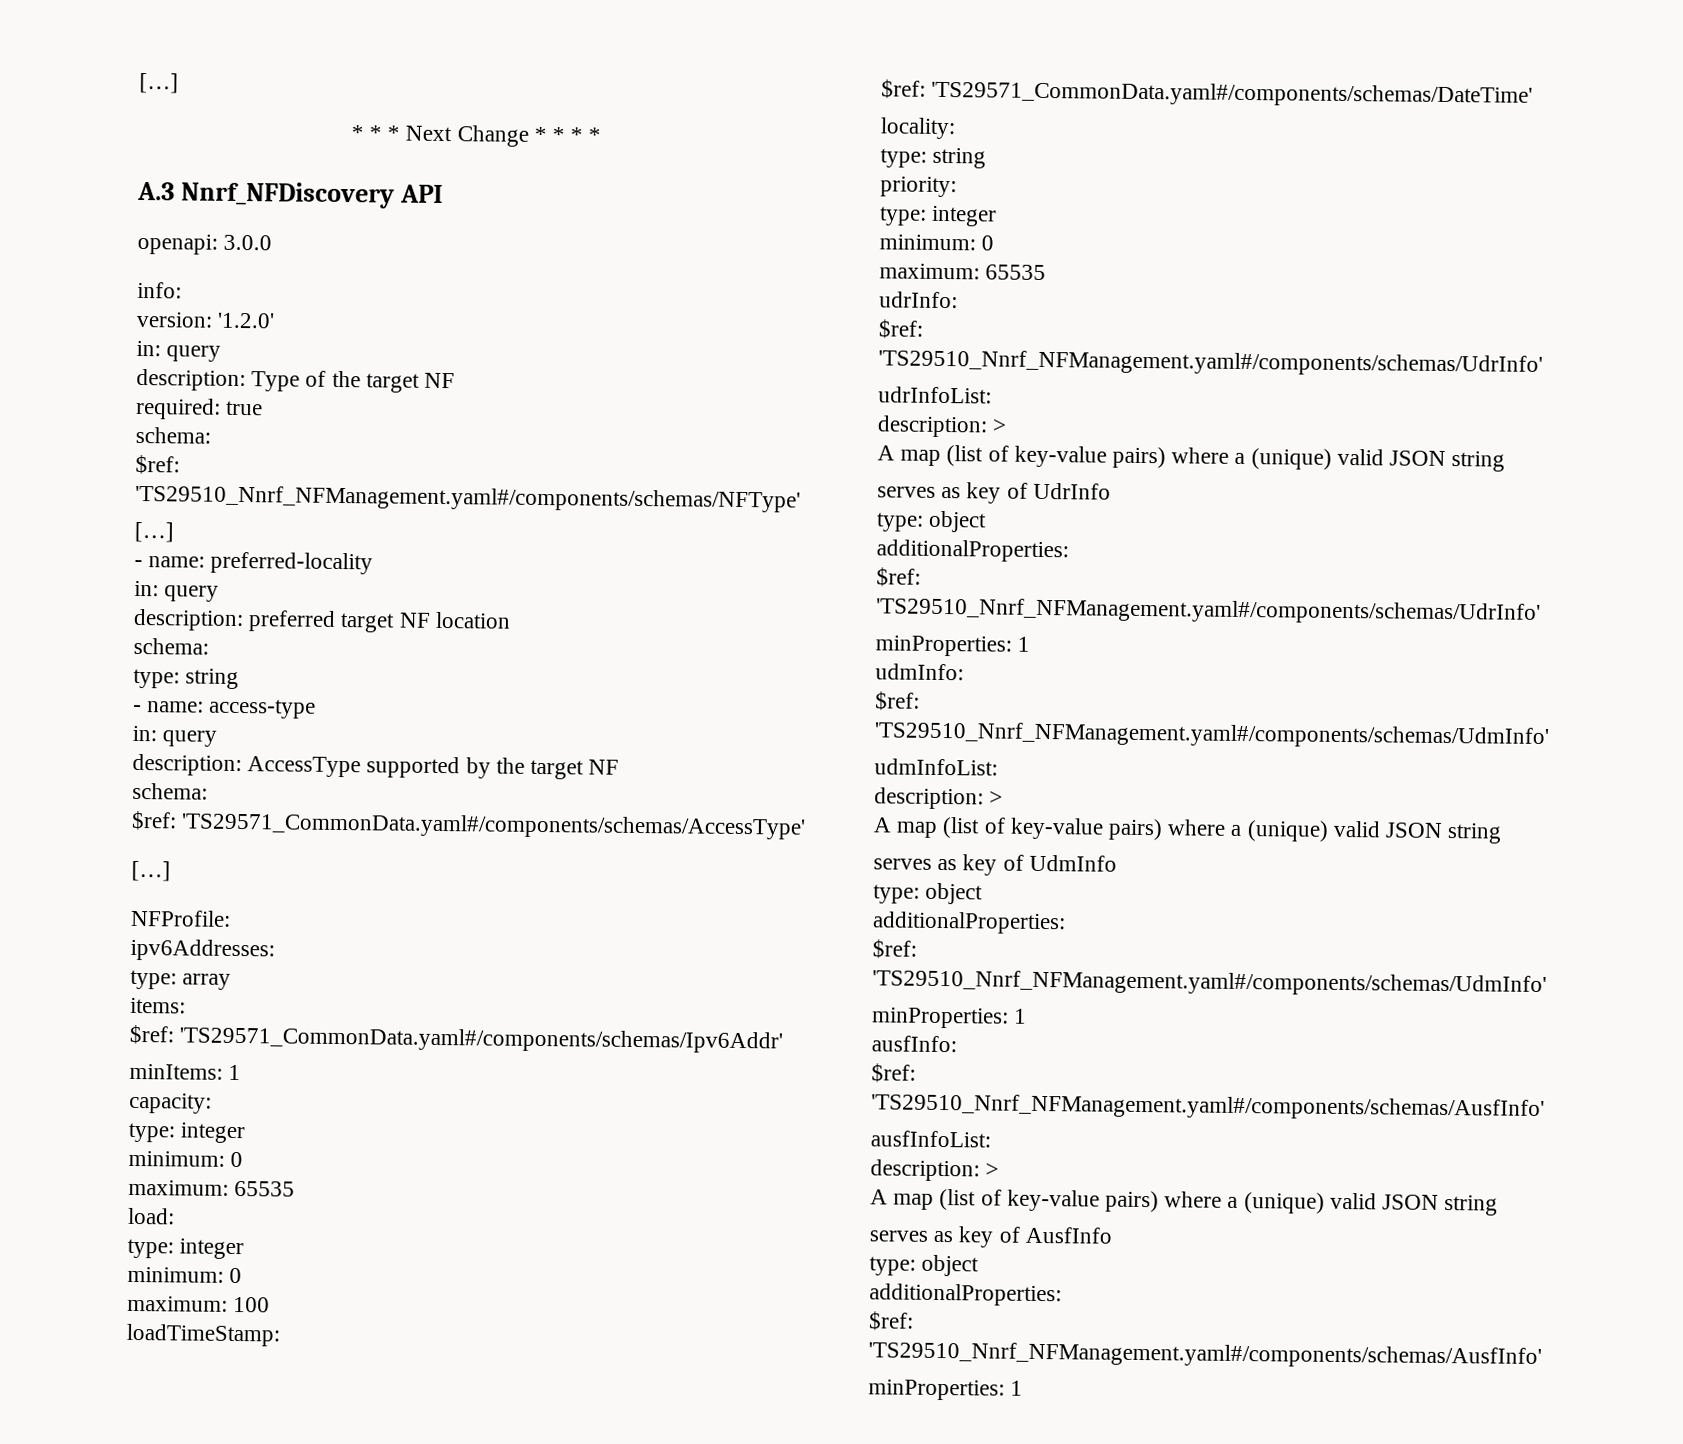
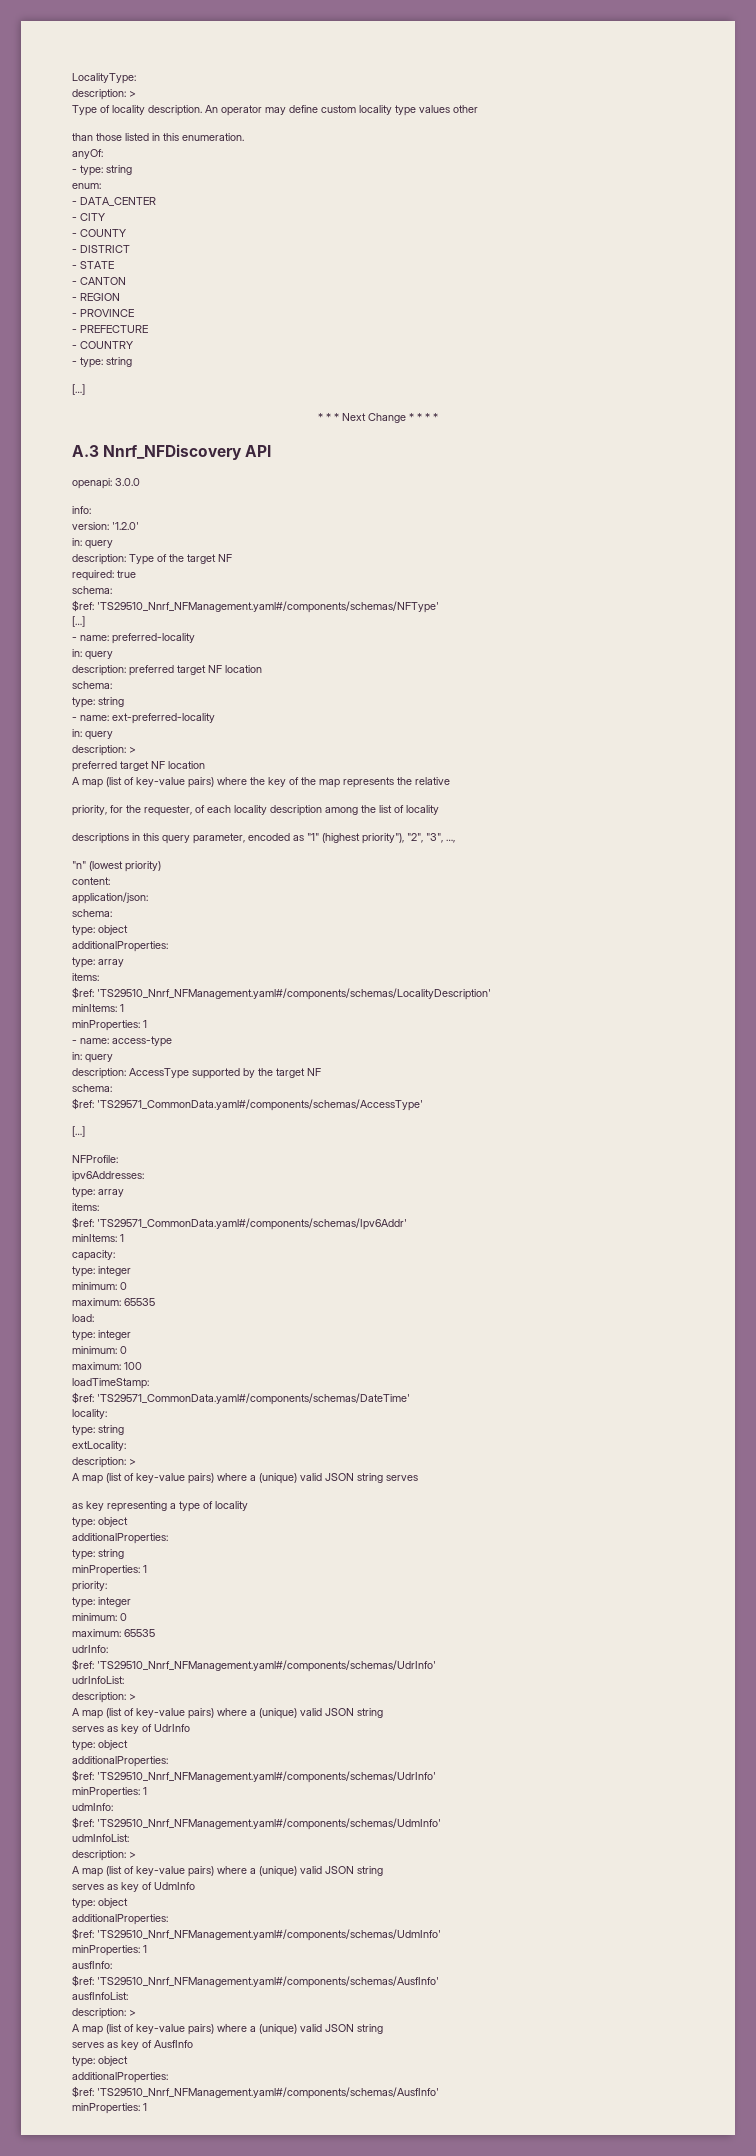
+ LocalityType:
+ description: >
+ Type of locality description. An operator may define custom locality type values other
+ than those listed in this enumeration.
+ anyOf:
+ - type: string
+ enum:
+ - DATA_CENTER
+ - CITY
+ - COUNTY
+ - DISTRICT
+ - STATE
+ - CANTON
+ - REGION
+ - PROVINCE
+ - PREFECTURE
+ - COUNTRY
+ - type: string
+ - name: ext-preferred-locality
+ in: query
+ description: >
+ preferred target NF location
+ A map (list of key-value pairs) where the key of the map represents the relative
+ priority, for the requester, of each locality description among the list of locality
+ descriptions in this query parameter, encoded as "1" (highest priority"), "2", "3", …,
+ "n" (lowest priority)
+ content:
+ application/json:
+ schema:
+ type: object
+ additionalProperties:
+ type: array
+ items:
+ $ref: 'TS29510_Nnrf_NFManagement.yaml#/components/schemas/LocalityDescription'
+ minItems: 1
+ minProperties: 1
+ extLocality:
+ description: >
+ A map (list of key-value pairs) where a (unique) valid JSON string serves
+ as key representing a type of locality
+ type: object
+ additionalProperties:
+ type: string
+ minProperties: 1

